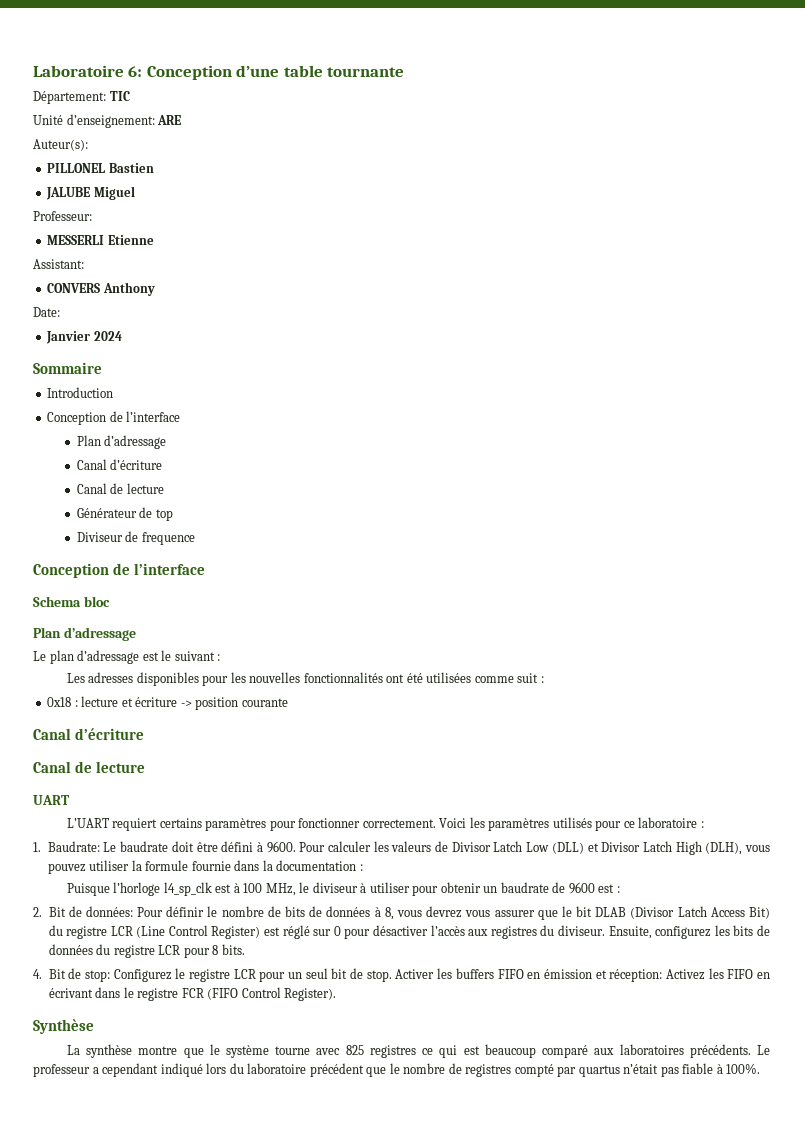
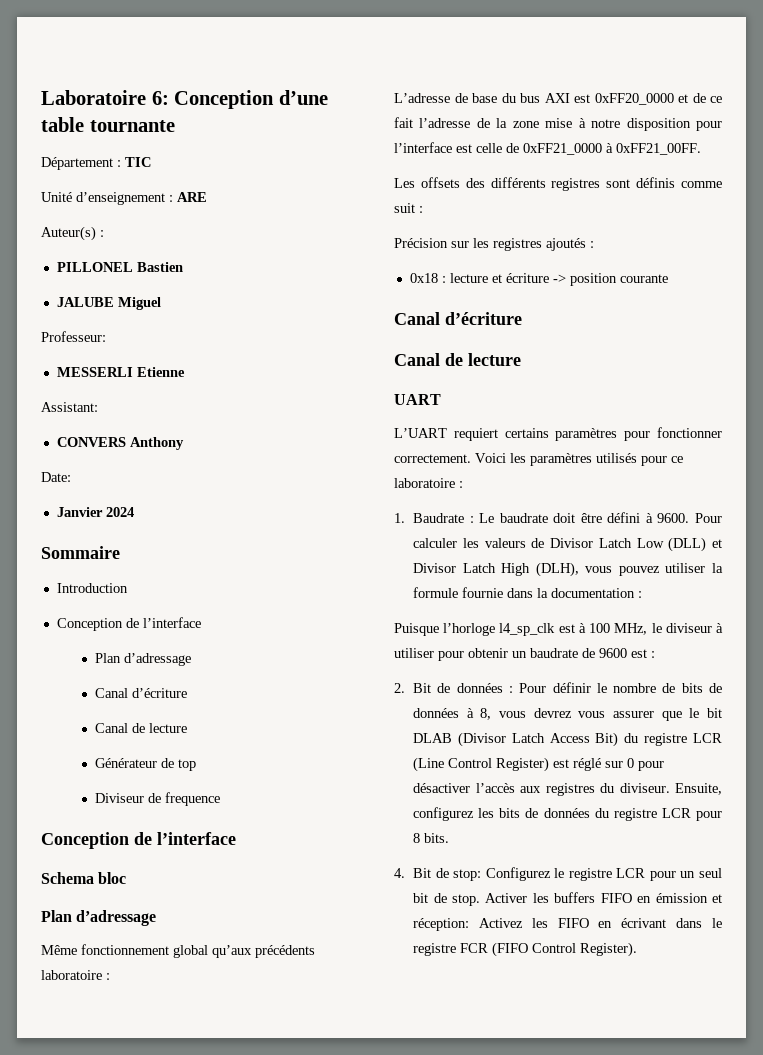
- Département: TIC
+ Département : TIC
- Unité d’enseignement: ARE
+ Unité d’enseignement : ARE
- Auteur(s):
+ Auteur(s) :
- Le plan d’adressage est le suivant :
- Les adresses disponibles pour les nouvelles fonctionnalités ont été utilisées comme suit :
+ Même fonctionnement global qu’aux précédents laboratoire :
+ L’adresse de base du bus AXI est 0xFF20_0000 et de ce fait l’adresse de la zone mise à notre disposition pour l’interface est celle de 0xFF21_0000 à 0xFF21_00FF.
+ Les offsets des différents registres sont définis comme suit :
+ Précision sur les registres ajoutés :
- 1. Baudrate: Le baudrate doit être défini à 9600.
+ 1. Baudrate : Le baudrate doit être défini à 9600.
- 2. Bit de données: Pour définir le nombre de bits de données à 8, vous devrez vous assurer que le bit DLAB (Divisor Latch Access Bit) du registre LCR (Line Control Register) est réglé sur 0 pour désactiver l’accès aux registres du diviseur.
+ 2. Bit de données : Pour définir le nombre de bits de données à 8, vous devrez vous assurer que le bit DLAB (Divisor Latch Access Bit) du registre LCR (Line Control Register) est réglé sur 0 pour désactiver l’accès aux registres du diviseur.
- Synthèse
- La synthèse montre que le système tourne avec 825 registres ce qui est beaucoup comparé aux laboratoires précédents. Le professeur a cependant indiqué lors du laboratoire précédent que le nombre de registres compté par quartus n’était pas fiable à 100%.

